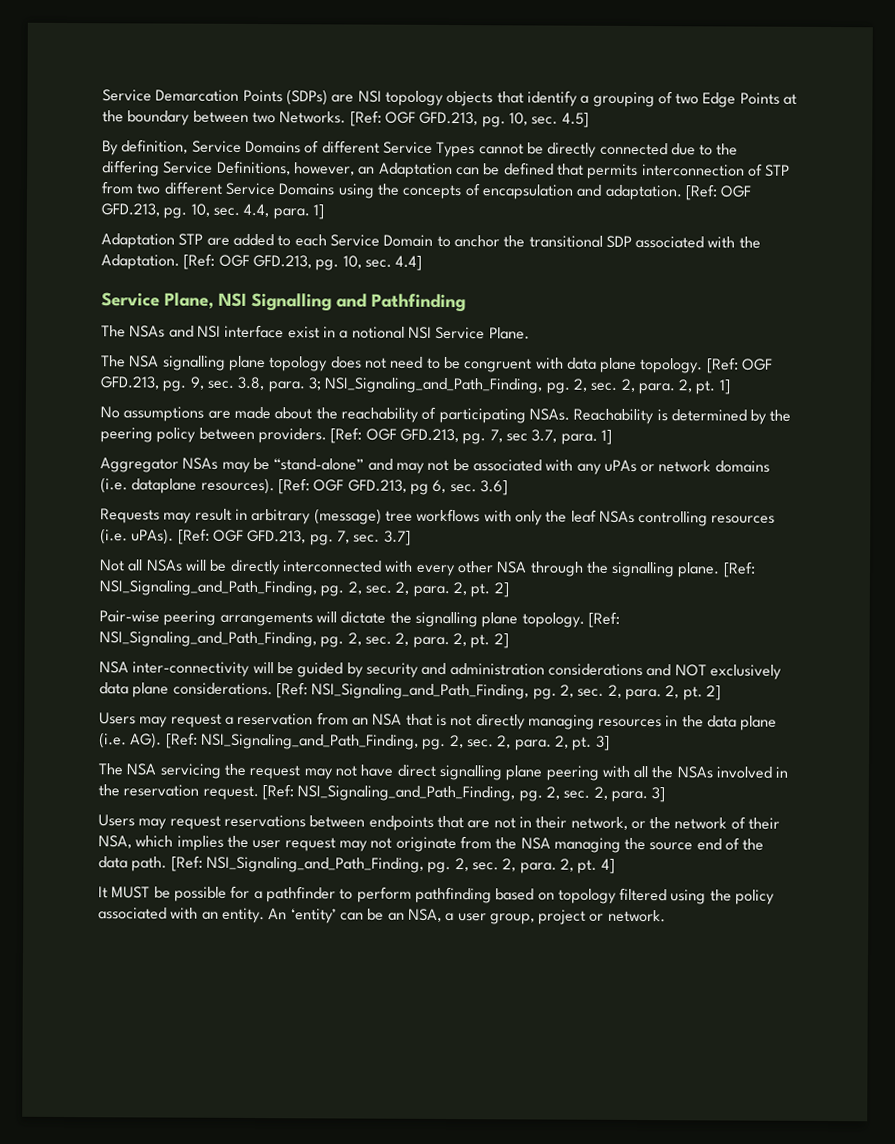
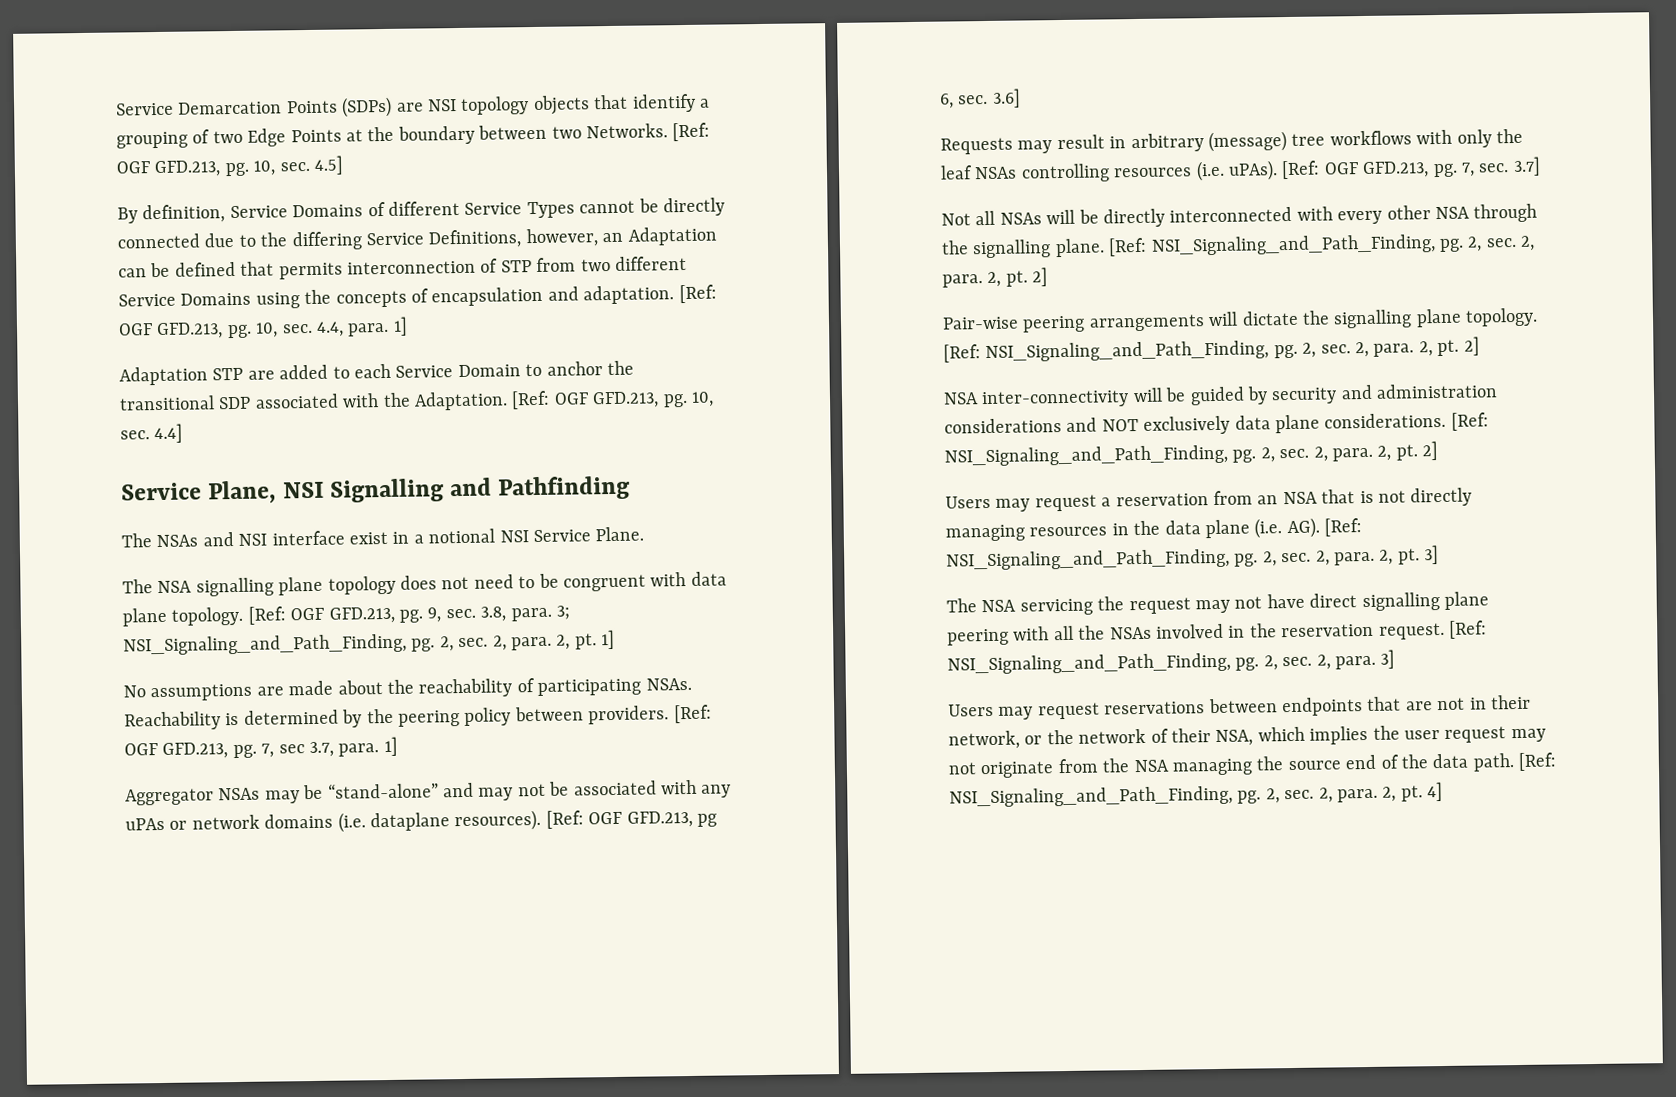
- It MUST be possible for a pathfinder to perform pathfinding based on topology filtered using the policy associated with an entity. An ‘entity’ can be an NSA, a user group, project or network.

